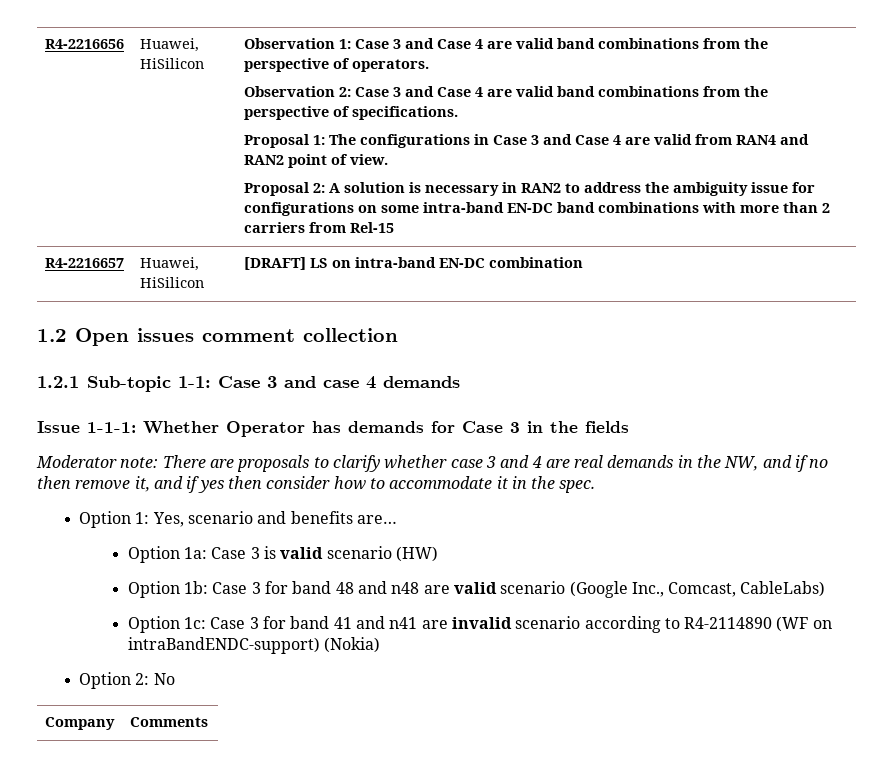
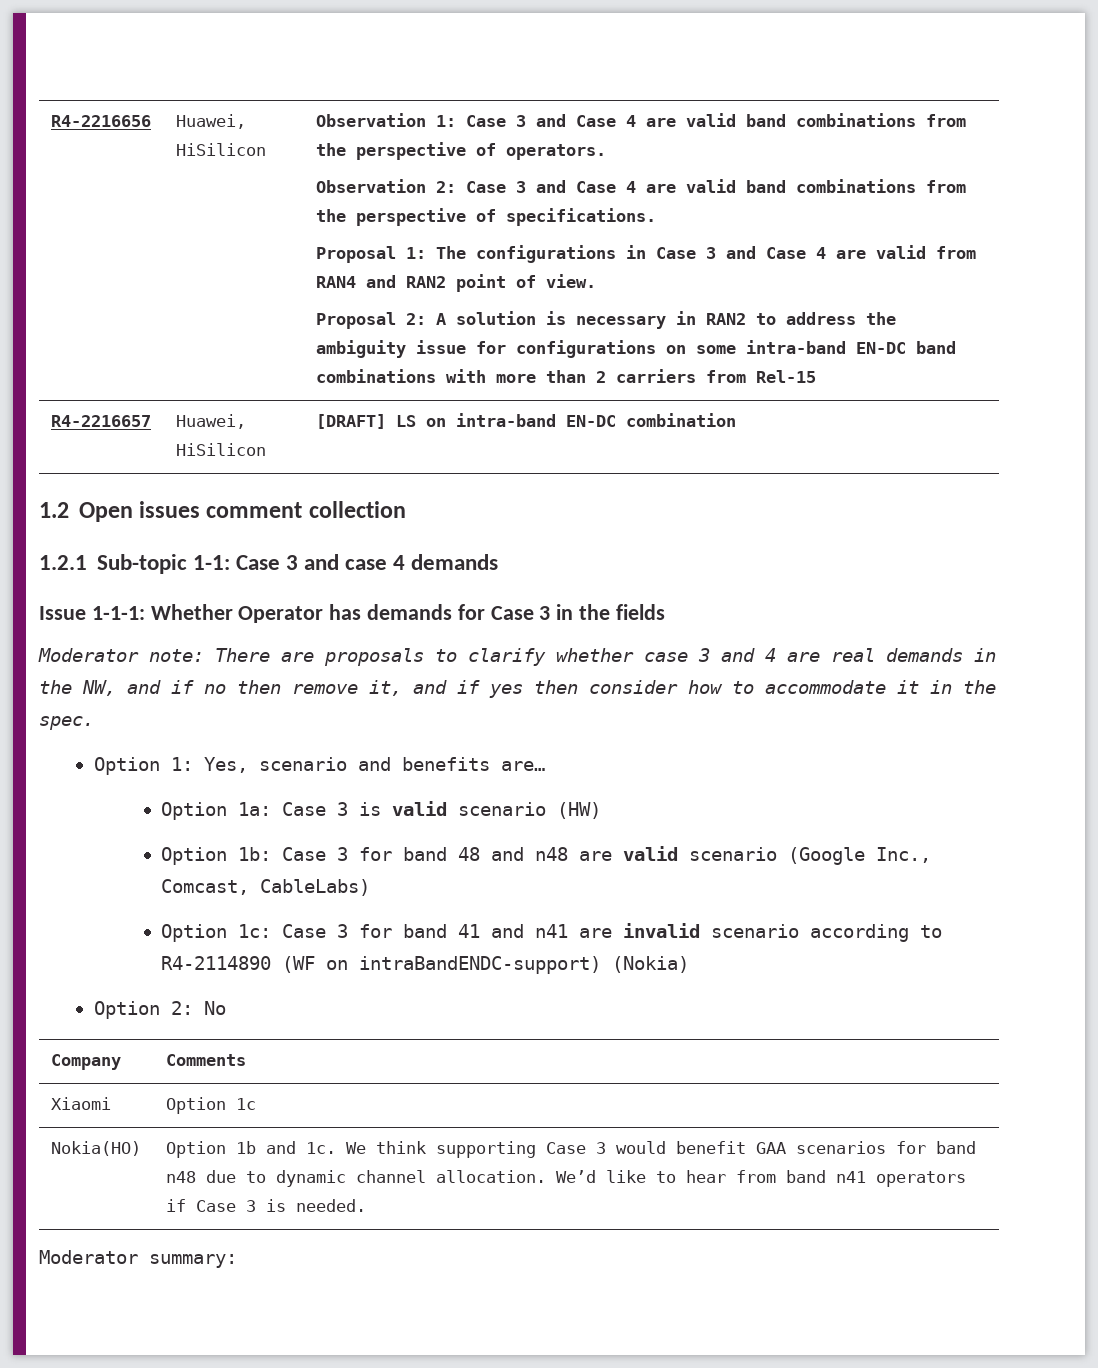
+ Xiaomi | Option 1c
+ Nokia(HO) | Option 1b and 1c. We think supporting Case 3 would benefit GAA scenarios for band n48 due to dynamic channel allocation. We’d like to hear from band n41 operators if Case 3 is needed.
+ Moderator summary:

